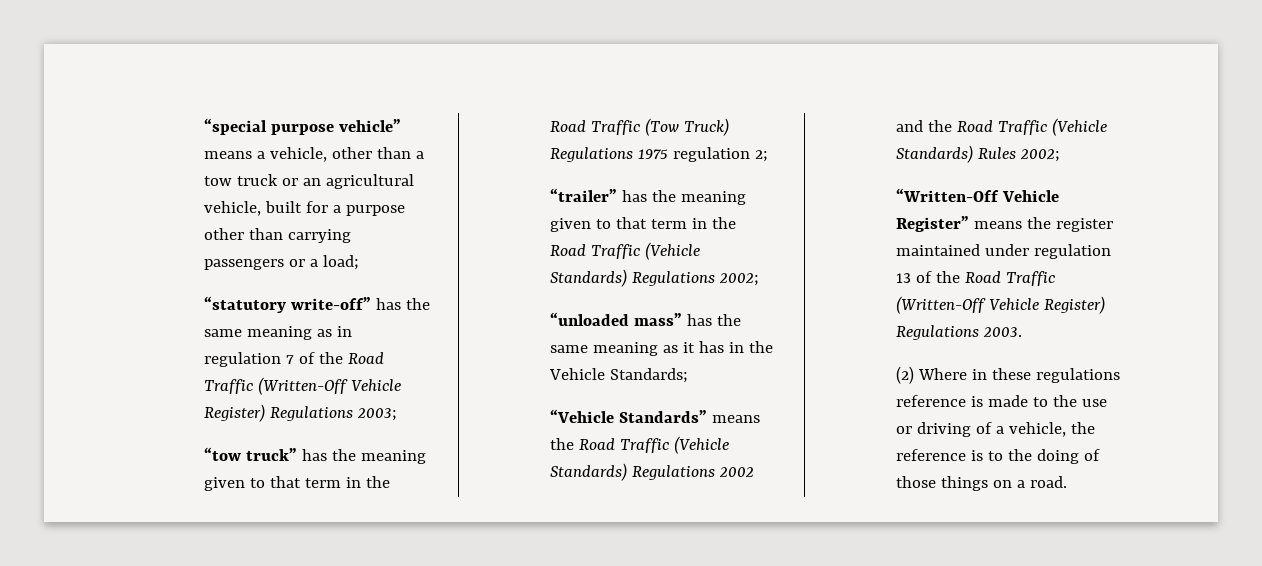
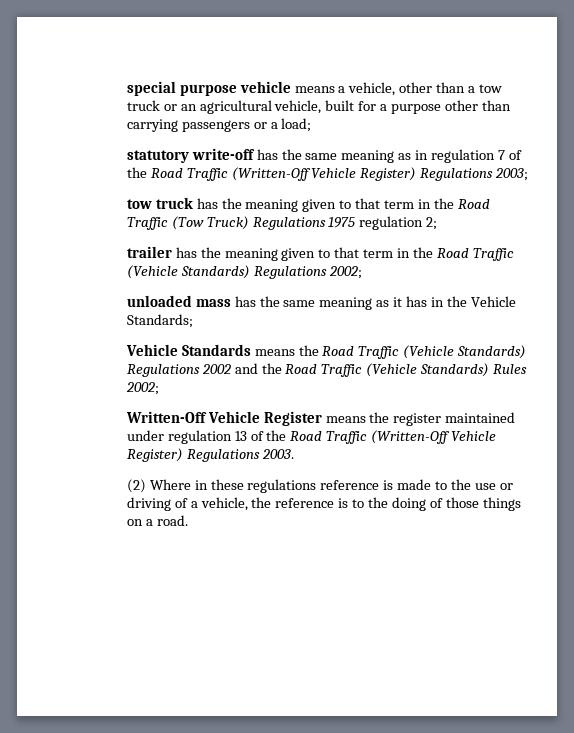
- “special purpose vehicle” means a vehicle, other than a tow truck or an agricultural vehicle, built for a purpose other than carrying passengers or a load;
+ special purpose vehicle means a vehicle, other than a tow truck or an agricultural vehicle, built for a purpose other than carrying passengers or a load;
- “statutory write-off” has the same meaning as in regulation 7 of the Road Traffic (Written-Off Vehicle Register) Regulations 2003;
+ statutory write-off has the same meaning as in regulation 7 of the Road Traffic (Written-Off Vehicle Register) Regulations 2003;
- “tow truck” has the meaning given to that term in the Road Traffic (Tow Truck) Regulations 1975 regulation 2;
+ tow truck has the meaning given to that term in the Road Traffic (Tow Truck) Regulations 1975 regulation 2;
- “trailer” has the meaning given to that term in the Road Traffic (Vehicle Standards) Regulations 2002;
+ trailer has the meaning given to that term in the Road Traffic (Vehicle Standards) Regulations 2002;
- “unloaded mass” has the same meaning as it has in the Vehicle Standards;
+ unloaded mass has the same meaning as it has in the Vehicle Standards;
- “Vehicle Standards” means the Road Traffic (Vehicle Standards) Regulations 2002 and the Road Traffic (Vehicle Standards) Rules 2002;
+ Vehicle Standards means the Road Traffic (Vehicle Standards) Regulations 2002 and the Road Traffic (Vehicle Standards) Rules 2002;
- “Written-Off Vehicle Register” means the register maintained under regulation 13 of the Road Traffic (Written-Off Vehicle Register) Regulations 2003.
+ Written-Off Vehicle Register means the register maintained under regulation 13 of the Road Traffic (Written-Off Vehicle Register) Regulations 2003.

